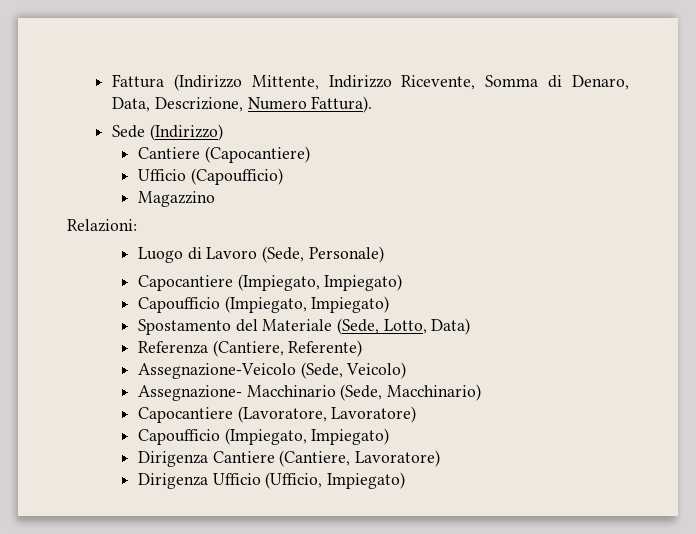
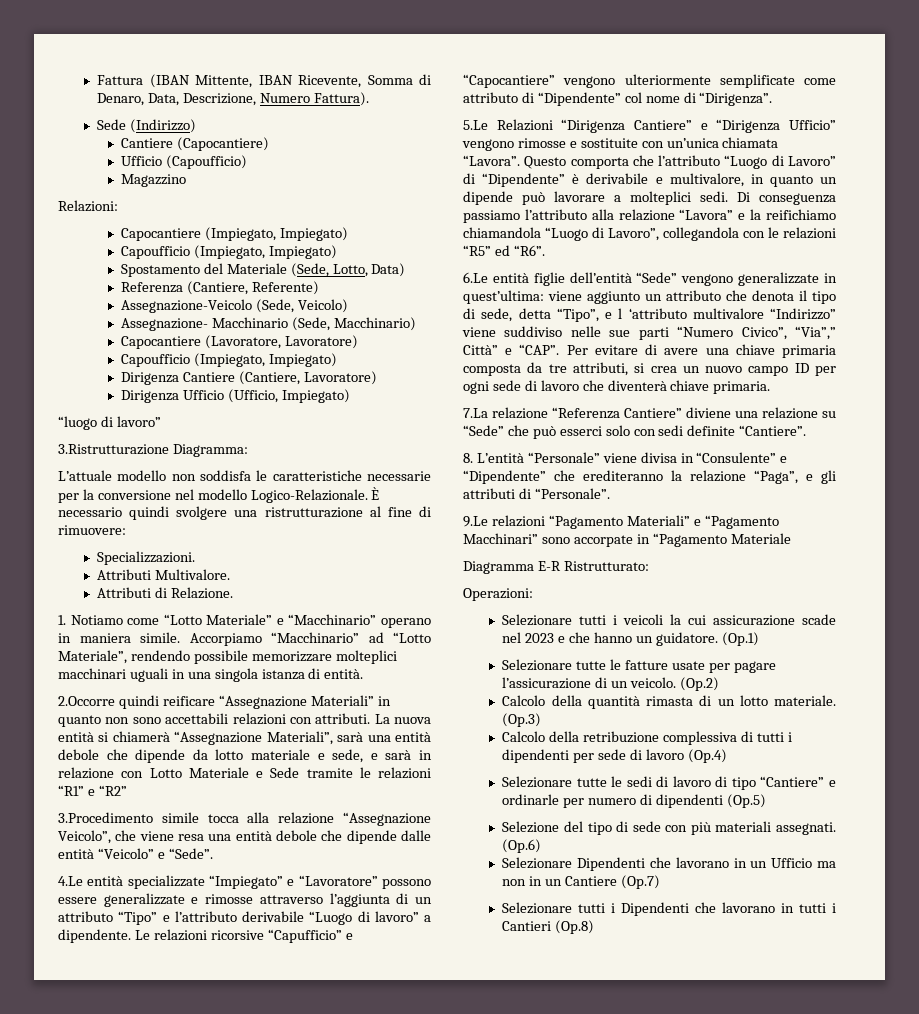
- Fattura (Indirizzo Mittente, Indirizzo Ricevente, Somma di Denaro, Data, Descrizione, Numero Fattura).
+ Fattura (IBAN Mittente, IBAN Ricevente, Somma di Denaro, Data, Descrizione, Numero Fattura).
- Luogo di Lavoro (Sede, Personale)
+ “luogo di lavoro”
+ 3.Ristrutturazione Diagramma:
+ L’attuale modello non soddisfa le caratteristiche necessarie per la conversione nel modello Logico-Relazionale. È necessario quindi svolgere una ristrutturazione al fine di rimuovere:
+ Specializzazioni.
+ Attributi Multivalore.
+ Attributi di Relazione.
+ 1. Notiamo come “Lotto Materiale” e “Macchinario” operano in maniera simile. Accorpiamo “Macchinario” ad “Lotto Materiale”, rendendo possibile memorizzare molteplici macchinari uguali in una singola istanza di entità.
+ 2.Occorre quindi reificare “Assegnazione Materiali” in quanto non sono accettabili relazioni con attributi. La nuova entità si chiamerà “Assegnazione Materiali”, sarà una entità debole che dipende da lotto materiale e sede, e sarà in relazione con Lotto Materiale e Sede tramite le relazioni “R1” e “R2”
+ 3.Procedimento simile tocca alla relazione “Assegnazione Veicolo”, che viene resa una entità debole che dipende dalle entità “Veicolo” e “Sede”.
+ 4.Le entità specializzate “Impiegato” e “Lavoratore” possono essere generalizzate e rimosse attraverso l’aggiunta di un attributo “Tipo” e l’attributo derivabile “Luogo di lavoro” a dipendente. Le relazioni ricorsive “Capufficio” e “Capocantiere” vengono ulteriormente semplificate come attributo di “Dipendente” col nome di “Dirigenza”.
+ 5.Le Relazioni “Dirigenza Cantiere” e “Dirigenza Ufficio” vengono rimosse e sostituite con un’unica chiamata “Lavora”. Questo comporta che l’attributo “Luogo di Lavoro” di “Dipendente” è derivabile e multivalore, in quanto un dipende può lavorare a molteplici sedi. Di conseguenza passiamo l’attributo alla relazione “Lavora” e la reifichiamo chiamandola “Luogo di Lavoro”, collegandola con le relazioni “R5” ed “R6”.
+ 6.Le entità figlie dell’entità “Sede” vengono generalizzate in quest’ultima: viene aggiunto un attributo che denota il tipo di sede, detta “Tipo”, e l ‘attributo multivalore “Indirizzo” viene suddiviso nelle sue parti “Numero Civico”, “Via”,” Città” e “CAP”. Per evitare di avere una chiave primaria composta da tre attributi, si crea un nuovo campo ID per ogni sede di lavoro che diventerà chiave primaria.
+ 7.La relazione “Referenza Cantiere” diviene una relazione su “Sede” che può esserci solo con sedi definite “Cantiere”.
+ 8. L’entità “Personale” viene divisa in “Consulente” e “Dipendente” che erediteranno la relazione “Paga”, e gli attributi di “Personale”.
+ 9.Le relazioni “Pagamento Materiali” e “Pagamento Macchinari” sono accorpate in “Pagamento Materiale
+ Diagramma E-R Ristrutturato:
+ Operazioni:
+ Selezionare tutti i veicoli la cui assicurazione scade nel 2023 e che hanno un guidatore. (Op.1)
+ Selezionare tutte le fatture usate per pagare l’assicurazione di un veicolo. (Op.2)
+ Calcolo della quantità rimasta di un lotto materiale. (Op.3)
+ Calcolo della retribuzione complessiva di tutti i dipendenti per sede di lavoro (Op.4)
+ Selezionare tutte le sedi di lavoro di tipo “Cantiere” e ordinarle per numero di dipendenti (Op.5)
+ Selezione del tipo di sede con più materiali assegnati. (Op.6)
+ Selezionare Dipendenti che lavorano in un Ufficio ma non in un Cantiere (Op.7)
+ Selezionare tutti i Dipendenti che lavorano in tutti i Cantieri (Op.8)

